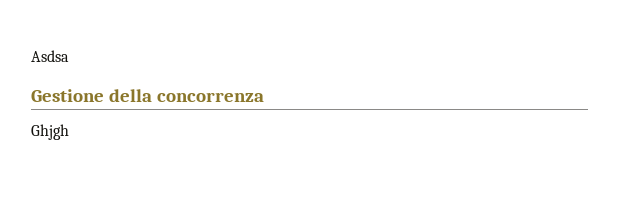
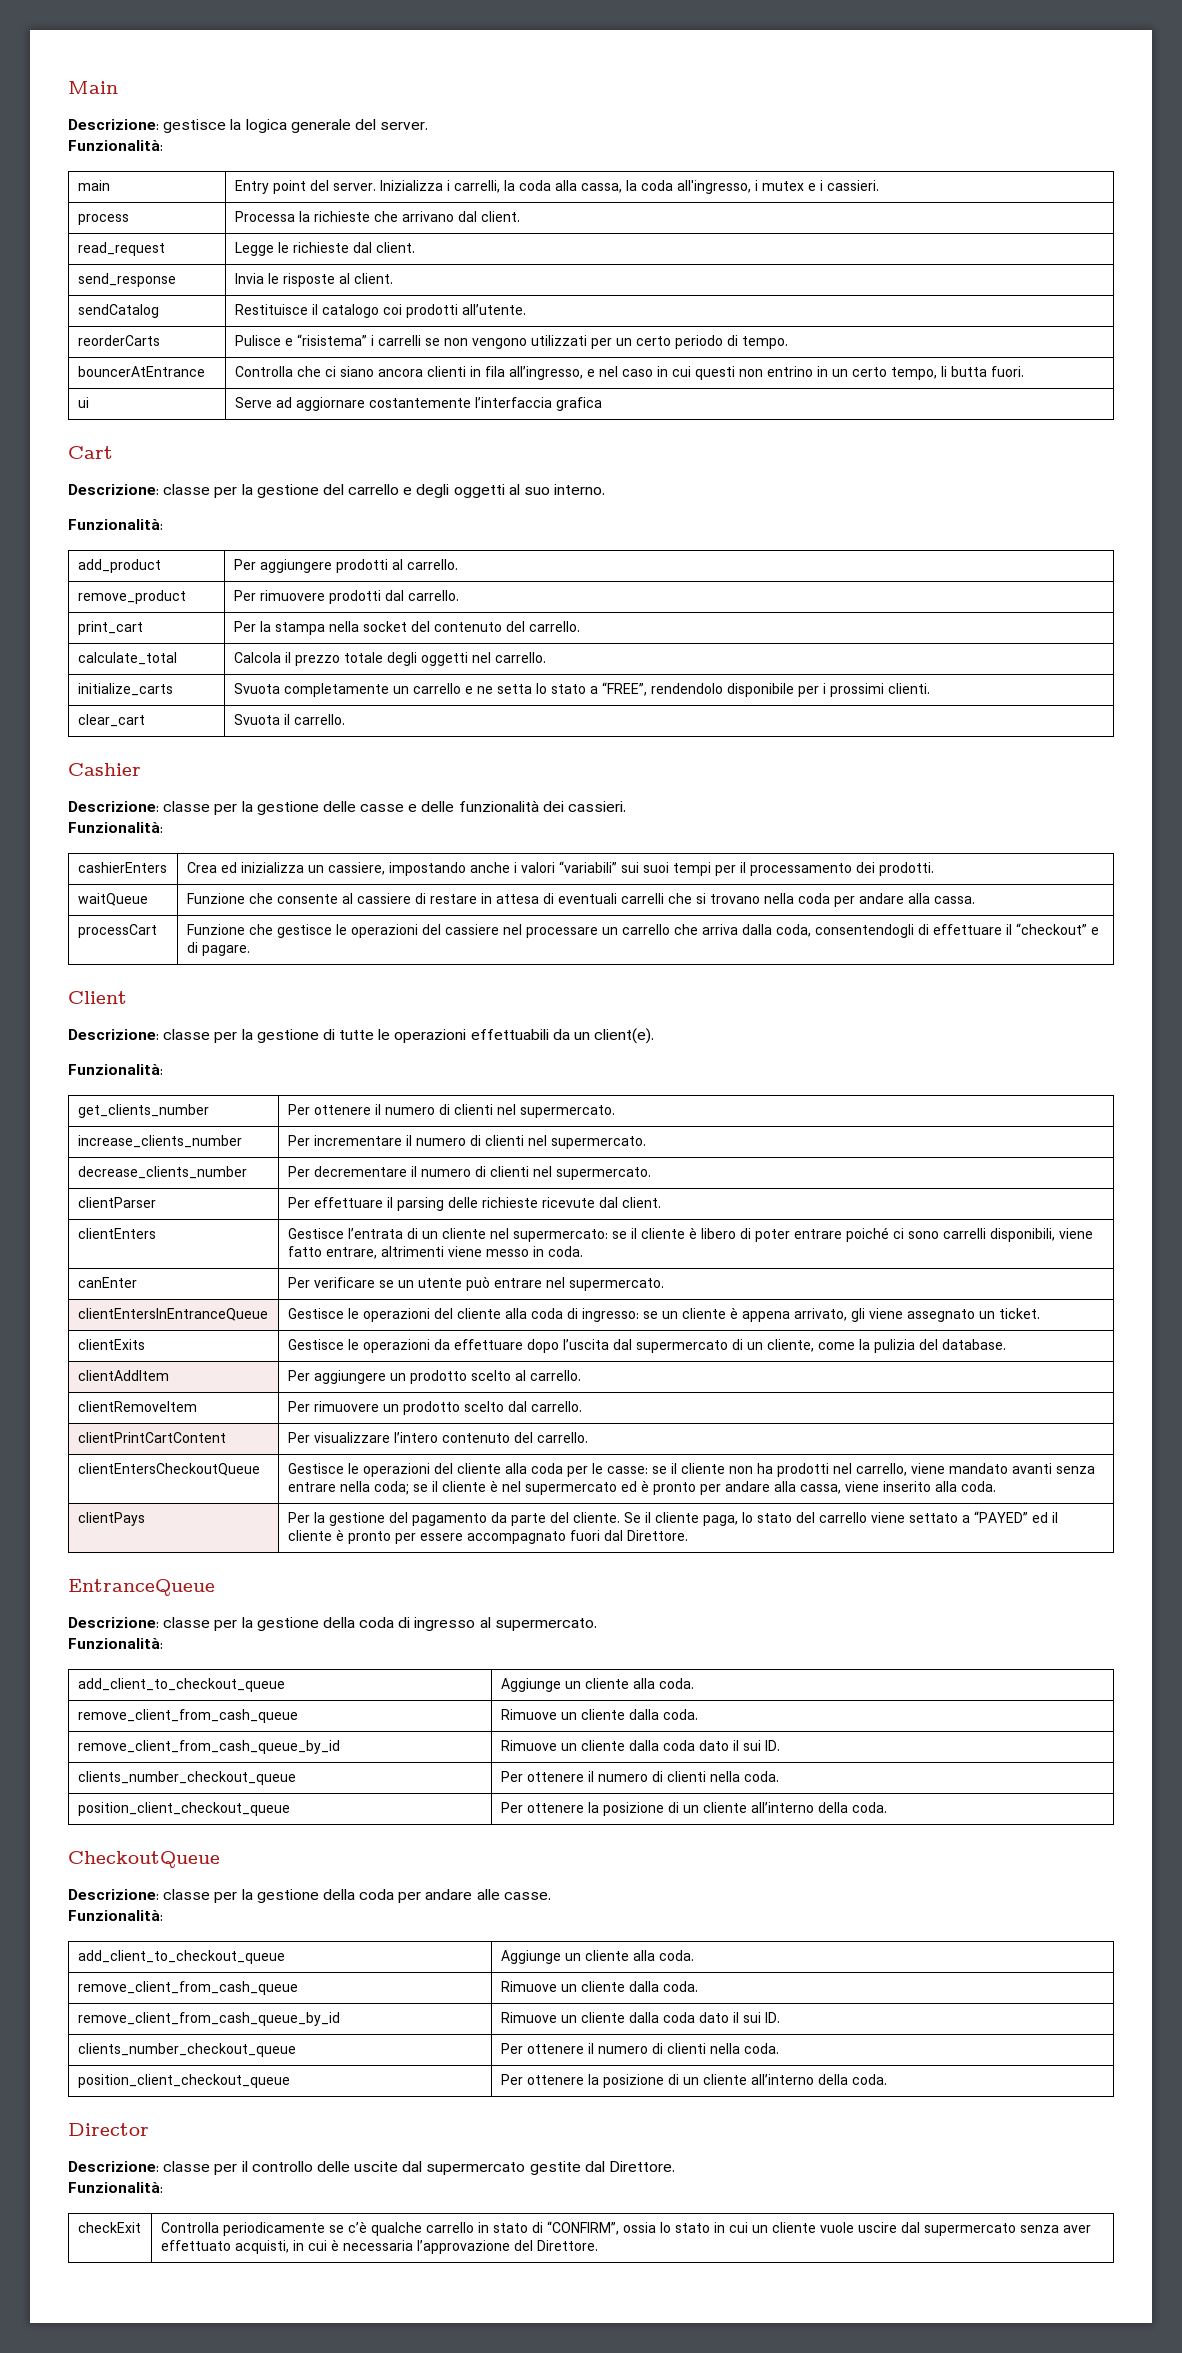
- Asdsa
- Gestione della concorrenza
- Ghjgh
+ Main
+ Descrizione: gestisce la logica generale del server.
+ Funzionalità:
+ main | Entry point del server. Inizializza i carrelli, la coda alla cassa, la coda all'ingresso, i mutex e i cassieri.
+ process | Processa la richieste che arrivano dal client.
+ read_request | Legge le richieste dal client.
+ send_response | Invia le risposte al client.
+ sendCatalog | Restituisce il catalogo coi prodotti all’utente.
+ reorderCarts | Pulisce e “risistema” i carrelli se non vengono utilizzati per un certo periodo di tempo.
+ bouncerAtEntrance | Controlla che ci siano ancora clienti in fila all’ingresso, e nel caso in cui questi non entrino in un certo tempo, li butta fuori.
+ ui | Serve ad aggiornare costantemente l’interfaccia grafica
+ Cart
+ Descrizione: classe per la gestione del carrello e degli oggetti al suo interno.
+ Funzionalità:
+ add_product | Per aggiungere prodotti al carrello.
+ remove_product | Per rimuovere prodotti dal carrello.
+ print_cart | Per la stampa nella socket del contenuto del carrello.
+ calculate_total | Calcola il prezzo totale degli oggetti nel carrello.
+ initialize_carts | Svuota completamente un carrello e ne setta lo stato a “FREE”, rendendolo disponibile per i prossimi clienti.
+ clear_cart | Svuota il carrello.
+ Cashier
+ Descrizione: classe per la gestione delle casse e delle funzionalità dei cassieri.
+ Funzionalità:
+ cashierEnters | Crea ed inizializza un cassiere, impostando anche i valori “variabili” sui suoi tempi per il processamento dei prodotti.
+ waitQueue | Funzione che consente al cassiere di restare in attesa di eventuali carrelli che si trovano nella coda per andare alla cassa.
+ processCart | Funzione che gestisce le operazioni del cassiere nel processare un carrello che arriva dalla coda, consentendogli di effettuare il “checkout” e di pagare.
+ Client
+ Descrizione: classe per la gestione di tutte le operazioni effettuabili da un client(e).
+ Funzionalità:
+ get_clients_number | Per ottenere il numero di clienti nel supermercato.
+ increase_clients_number | Per incrementare il numero di clienti nel supermercato.
+ decrease_clients_number | Per decrementare il numero di clienti nel supermercato.
+ clientParser | Per effettuare il parsing delle richieste ricevute dal client.
+ clientEnters | Gestisce l’entrata di un cliente nel supermercato: se il cliente è libero di poter entrare poiché ci sono carrelli disponibili, viene fatto entrare, altrimenti viene messo in coda.
+ canEnter | Per verificare se un utente può entrare nel supermercato.
+ clientEntersInEntranceQueue | Gestisce le operazioni del cliente alla coda di ingresso: se un cliente è appena arrivato, gli viene assegnato un ticket.
+ clientExits | Gestisce le operazioni da effettuare dopo l’uscita dal supermercato di un cliente, come la pulizia del database.
+ clientAddItem | Per aggiungere un prodotto scelto al carrello.
+ clientRemoveItem | Per rimuovere un prodotto scelto dal carrello.
+ clientPrintCartContent | Per visualizzare l’intero contenuto del carrello.
+ clientEntersCheckoutQueue | Gestisce le operazioni del cliente alla coda per le casse: se il cliente non ha prodotti nel carrello, viene mandato avanti senza entrare nella coda; se il cliente è nel supermercato ed è pronto per andare alla cassa, viene inserito alla coda.
+ clientPays | Per la gestione del pagamento da parte del cliente. Se il cliente paga, lo stato del carrello viene settato a “PAYED” ed il cliente è pronto per essere accompagnato fuori dal Direttore.
+ EntranceQueue
+ Descrizione: classe per la gestione della coda di ingresso al supermercato.
+ Funzionalità:
+ add_client_to_checkout_queue | Aggiunge un cliente alla coda.
+ remove_client_from_cash_queue | Rimuove un cliente dalla coda.
+ remove_client_from_cash_queue_by_id | Rimuove un cliente dalla coda dato il sui ID.
+ clients_number_checkout_queue | Per ottenere il numero di clienti nella coda.
+ position_client_checkout_queue | Per ottenere la posizione di un cliente all’interno della coda.
+ CheckoutQueue
+ Descrizione: classe per la gestione della coda per andare alle casse.
+ Funzionalità:
+ add_client_to_checkout_queue | Aggiunge un cliente alla coda.
+ remove_client_from_cash_queue | Rimuove un cliente dalla coda.
+ remove_client_from_cash_queue_by_id | Rimuove un cliente dalla coda dato il sui ID.
+ clients_number_checkout_queue | Per ottenere il numero di clienti nella coda.
+ position_client_checkout_queue | Per ottenere la posizione di un cliente all’interno della coda.
+ Director
+ Descrizione: classe per il controllo delle uscite dal supermercato gestite dal Direttore.
+ Funzionalità:
+ checkExit | Controlla periodicamente se c’è qualche carrello in stato di “CONFIRM”, ossia lo stato in cui un cliente vuole uscire dal supermercato senza aver effettuato acquisti, in cui è necessaria l’approvazione del Direttore.

